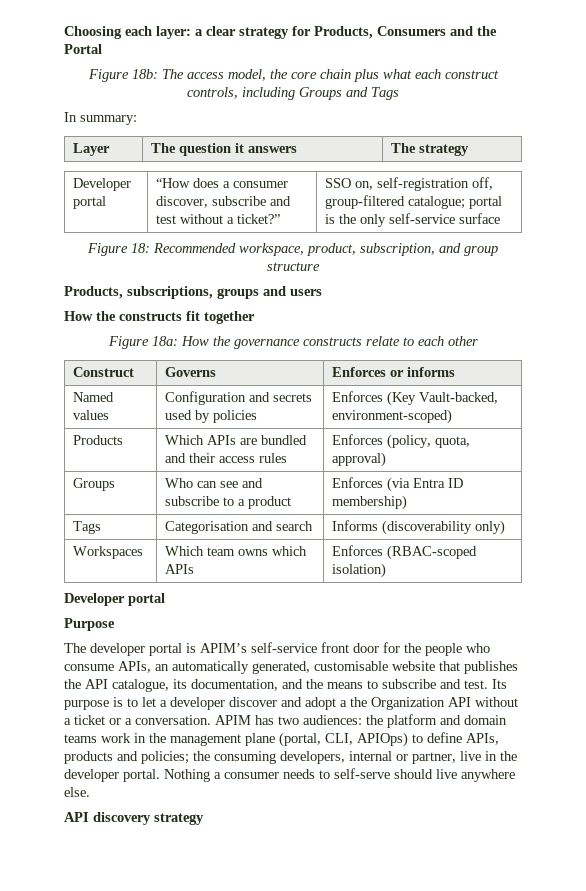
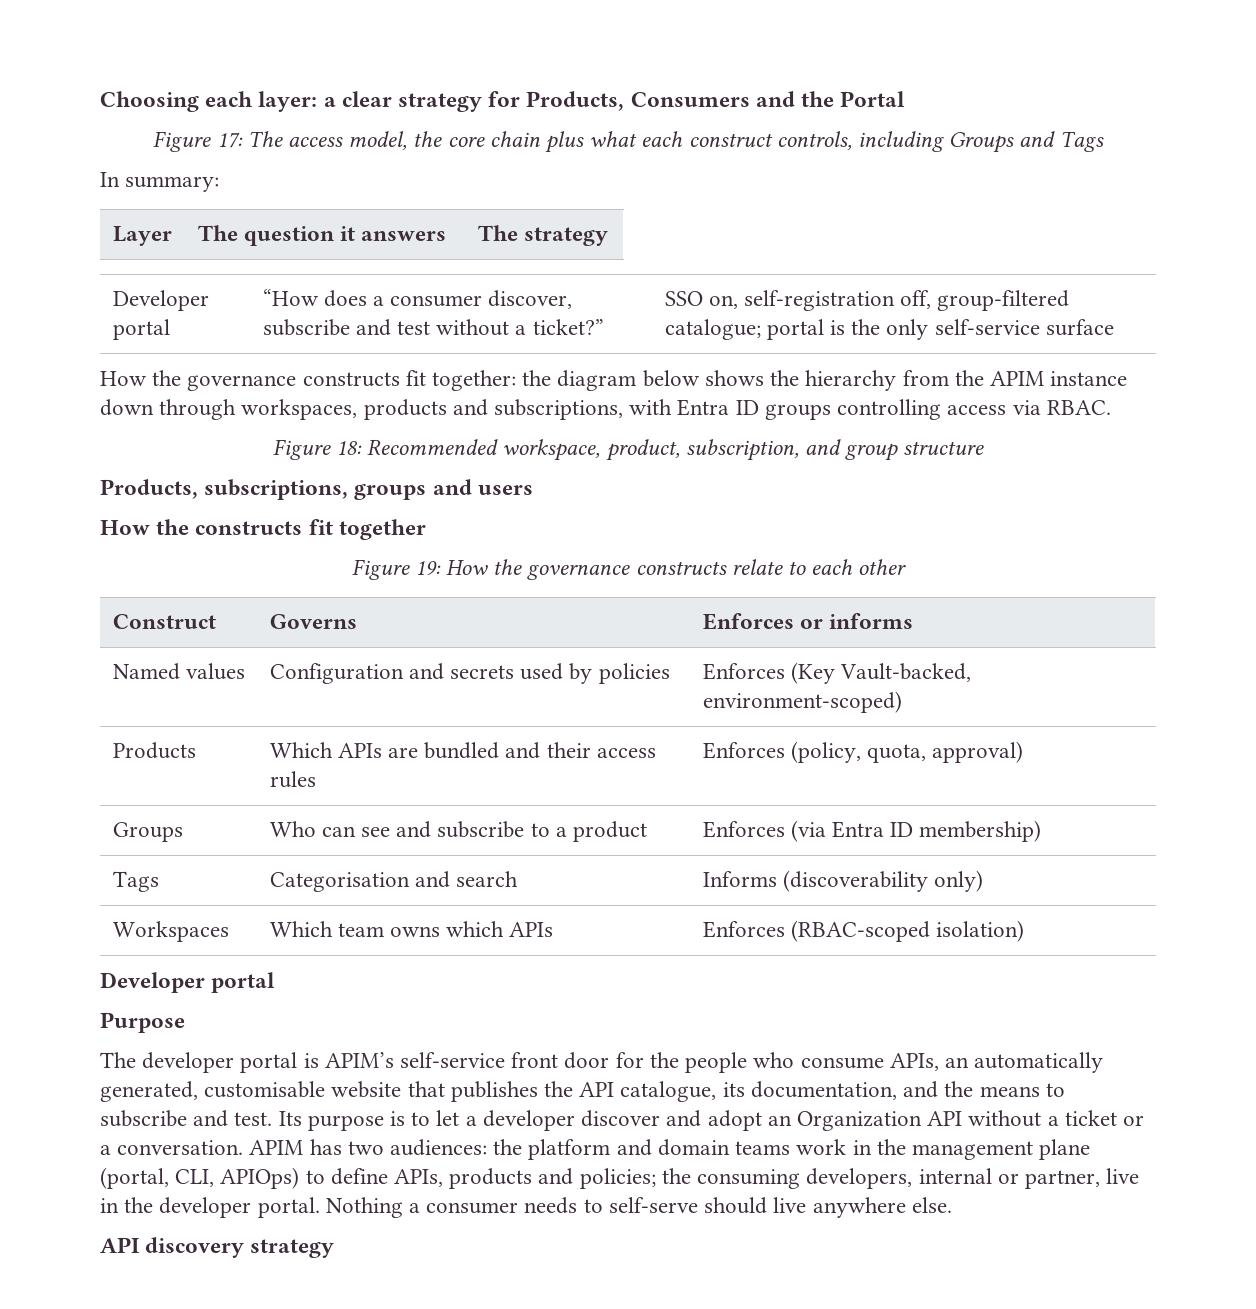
- Figure 18b: The access model, the core chain plus what each construct controls, including Groups and Tags
+ Figure 17: The access model, the core chain plus what each construct controls, including Groups and Tags
+ How the governance constructs fit together: the diagram below shows the hierarchy from the APIM instance down through workspaces, products and subscriptions, with Entra ID groups controlling access via RBAC.
- Figure 18a: How the governance constructs relate to each other
+ Figure 19: How the governance constructs relate to each other
- Its purpose is to let a developer discover and adopt a the Organization API without a ticket or a conversation.
+ Its purpose is to let a developer discover and adopt an Organization API without a ticket or a conversation.

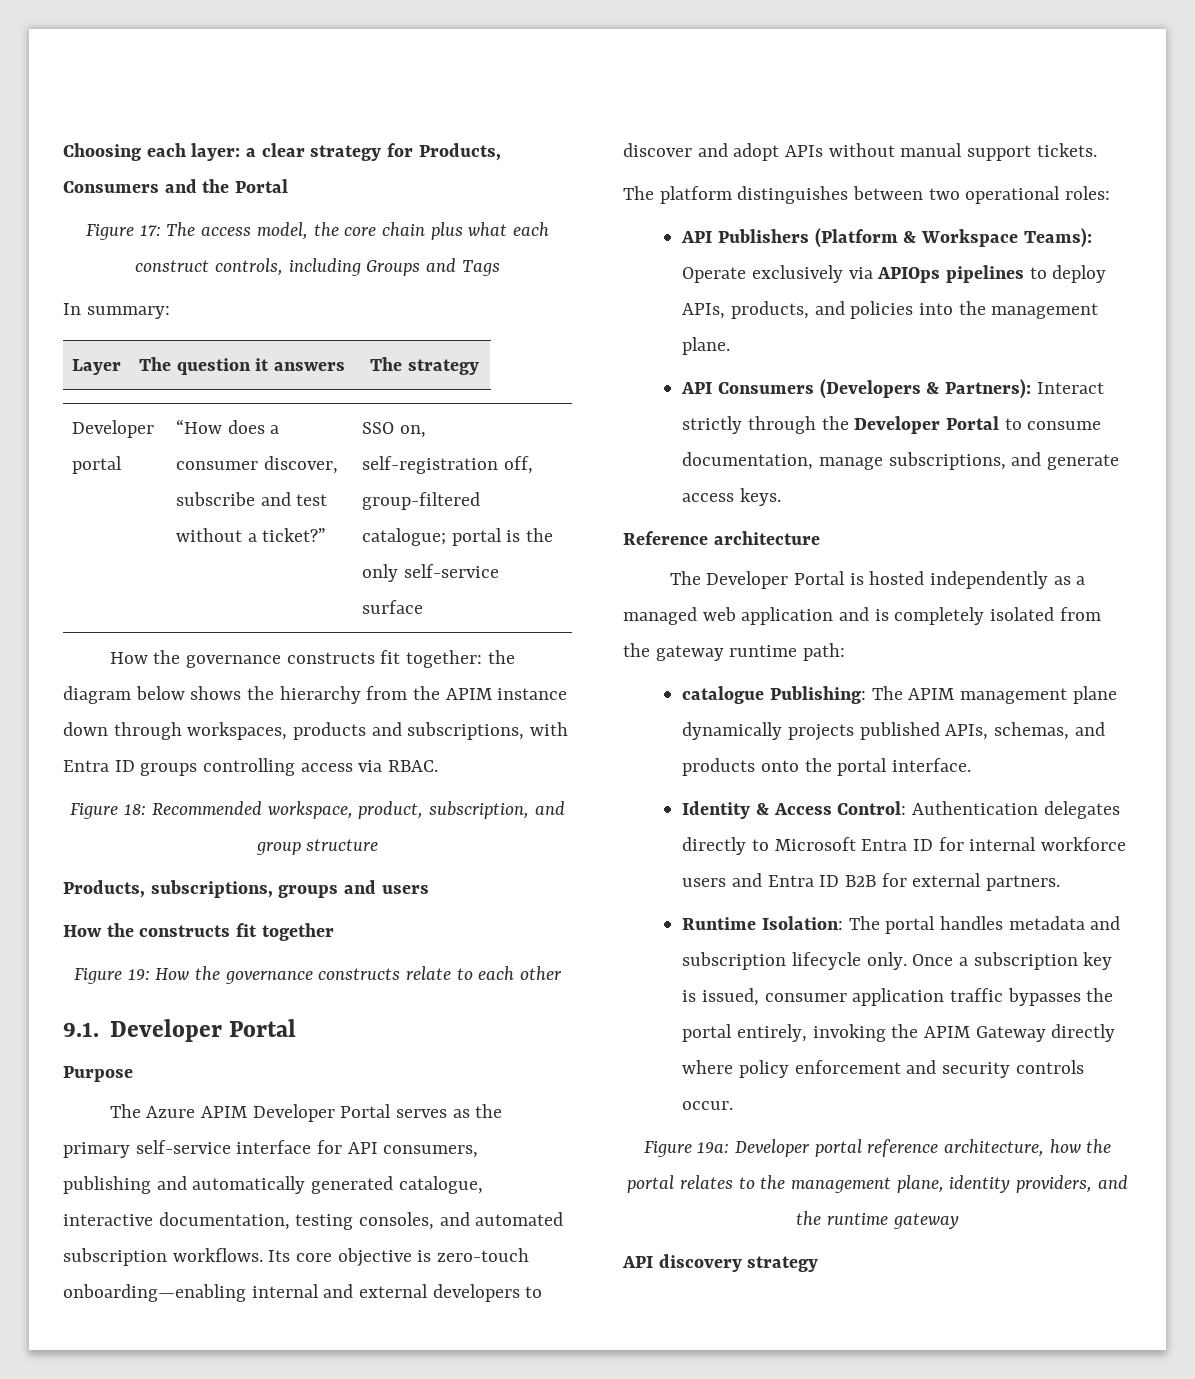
- Construct | Governs | Enforces or informs
- Named values | Configuration and secrets used by policies | Enforces (Key Vault-backed, environment-scoped)
- Products | Which APIs are bundled and their access rules | Enforces (policy, quota, approval)
- Groups | Who can see and subscribe to a product | Enforces (via Entra ID membership)
- Tags | Categorisation and search | Informs (discoverability only)
- Workspaces | Which team owns which APIs | Enforces (RBAC-scoped isolation)
- Developer portal
+ 9.1. Developer Portal
  Purpose
- The developer portal is APIM’s self-service front door for the people who consume APIs, an automatically generated, customisable website that publishes the API catalogue, its documentation, and the means to subscribe and test. Its purpose is to let a developer discover and adopt an Organization API without a ticket or a conversation. APIM has two audiences: the platform and domain teams work in the management plane (portal, CLI, APIOps) to define APIs, products and policies; the consuming developers, internal or partner, live in the developer portal. Nothing a consumer needs to self-serve should live anywhere else.
+ The Azure APIM Developer Portal serves as the primary self-service interface for API consumers, publishing and automatically generated catalogue, interactive documentation, testing consoles, and automated subscription workflows. Its core objective is zero-touch onboarding—enabling internal and external developers to discover and adopt APIs without manual support tickets.
+ The platform distinguishes between two operational roles:
+ API Publishers (Platform & Workspace Teams): Operate exclusively via APIOps pipelines to deploy APIs, products, and policies into the management plane.
+ API Consumers (Developers & Partners): Interact strictly through the Developer Portal to consume documentation, manage subscriptions, and generate access keys.
+ Reference architecture
+ The Developer Portal is hosted independently as a managed web application and is completely isolated from the gateway runtime path:
+ catalogue Publishing: The APIM management plane dynamically projects published APIs, schemas, and products onto the portal interface.
+ Identity & Access Control: Authentication delegates directly to Microsoft Entra ID for internal workforce users and Entra ID B2B for external partners.
+ Runtime Isolation: The portal handles metadata and subscription lifecycle only. Once a subscription key is issued, consumer application traffic bypasses the portal entirely, invoking the APIM Gateway directly where policy enforcement and security controls occur.
+ Figure 19a: Developer portal reference architecture, how the portal relates to the management plane, identity providers, and the runtime gateway

